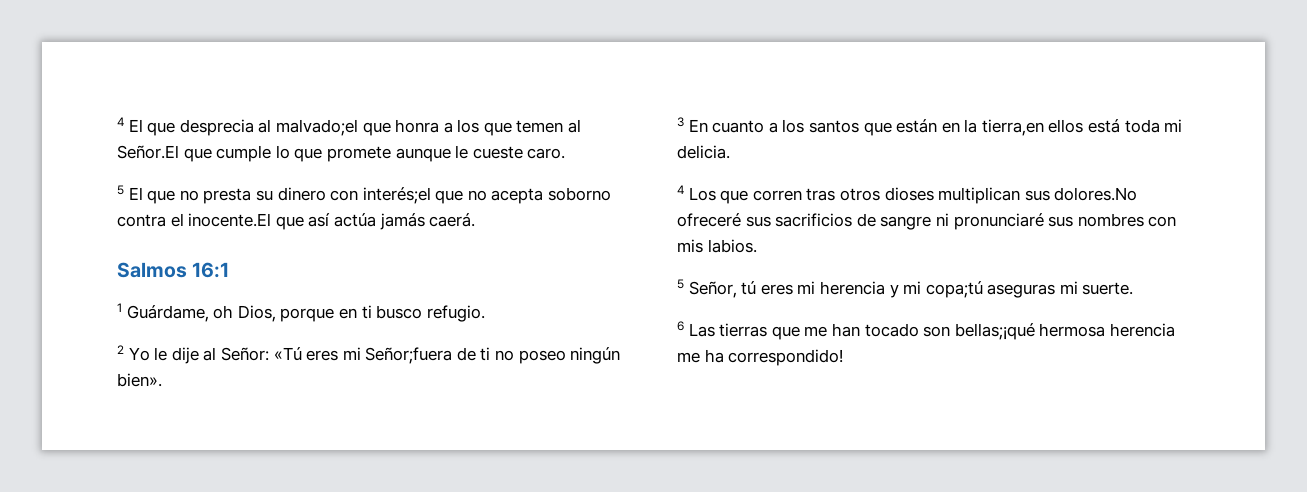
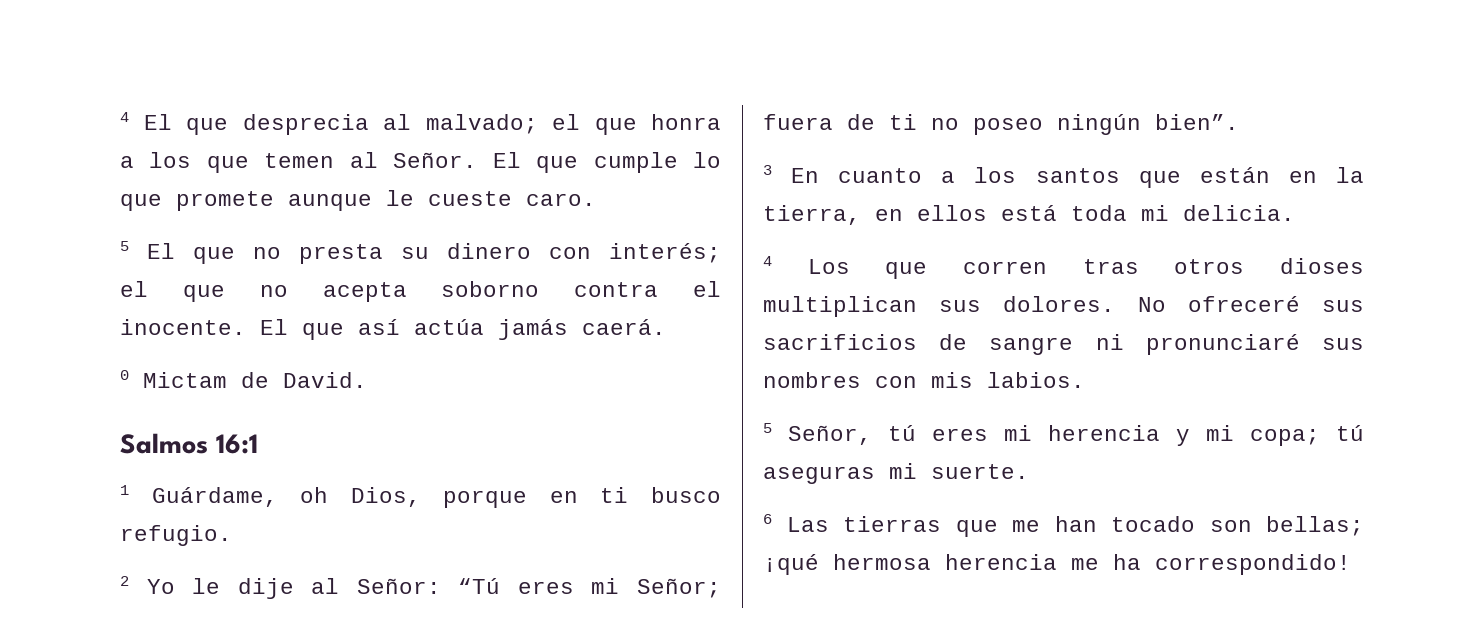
- 4 El que desprecia al malvado;el que honra a los que temen al Señor.El que cumple lo que promete aunque le cueste caro.
+ 4 El que desprecia al malvado; el que honra a los que temen al Señor. El que cumple lo que promete aunque le cueste caro.
- 5 El que no presta su dinero con interés;el que no acepta soborno contra el inocente.El que así actúa jamás caerá.
+ 5 El que no presta su dinero con interés; el que no acepta soborno contra el inocente. El que así actúa jamás caerá.
+ 0 Mictam de David.
- 2 Yo le dije al Señor: «Tú eres mi Señor;fuera de ti no poseo ningún bien».
+ 2 Yo le dije al Señor: “Tú eres mi Señor; fuera de ti no poseo ningún bien”.
- 3 En cuanto a los santos que están en la tierra,en ellos está toda mi delicia.
+ 3 En cuanto a los santos que están en la tierra, en ellos está toda mi delicia.
- 4 Los que corren tras otros dioses multiplican sus dolores.No ofreceré sus sacrificios de sangre ni pronunciaré sus nombres con mis labios.
+ 4 Los que corren tras otros dioses multiplican sus dolores. No ofreceré sus sacrificios de sangre ni pronunciaré sus nombres con mis labios.
- 5 Señor, tú eres mi herencia y mi copa;tú aseguras mi suerte.
+ 5 Señor, tú eres mi herencia y mi copa; tú aseguras mi suerte.
- 6 Las tierras que me han tocado son bellas;¡qué hermosa herencia me ha correspondido!
+ 6 Las tierras que me han tocado son bellas; ¡qué hermosa herencia me ha correspondido!

